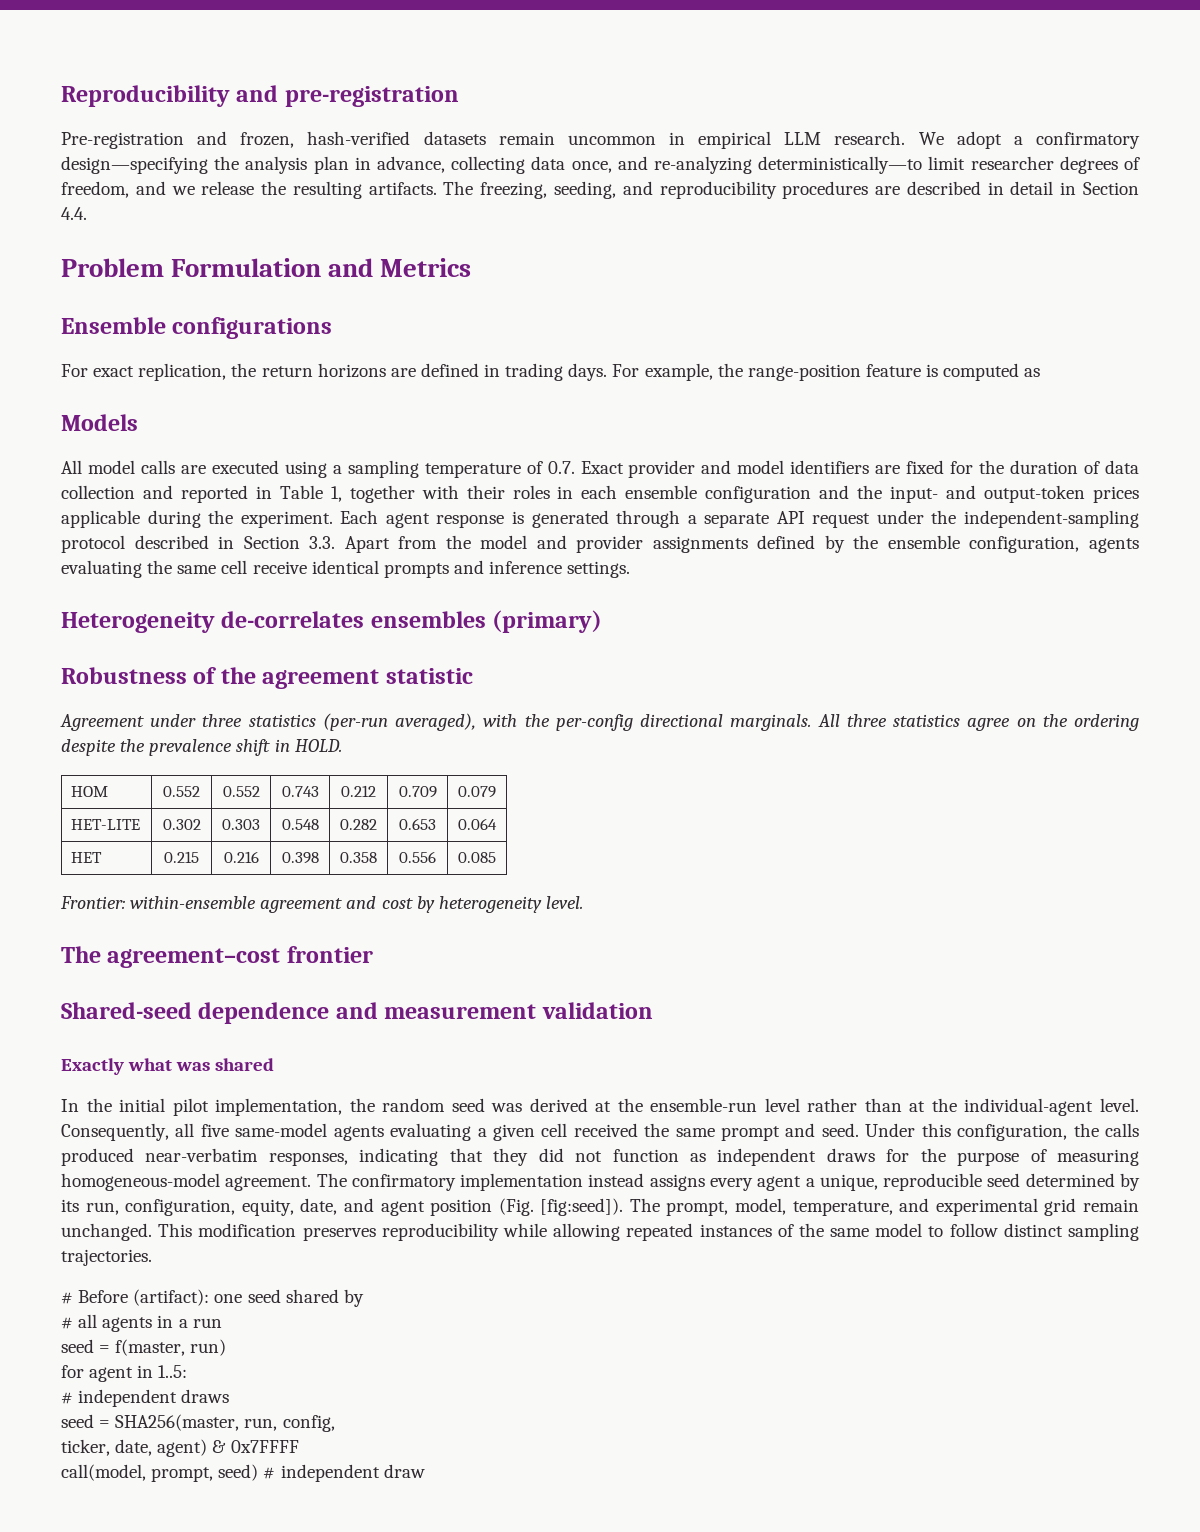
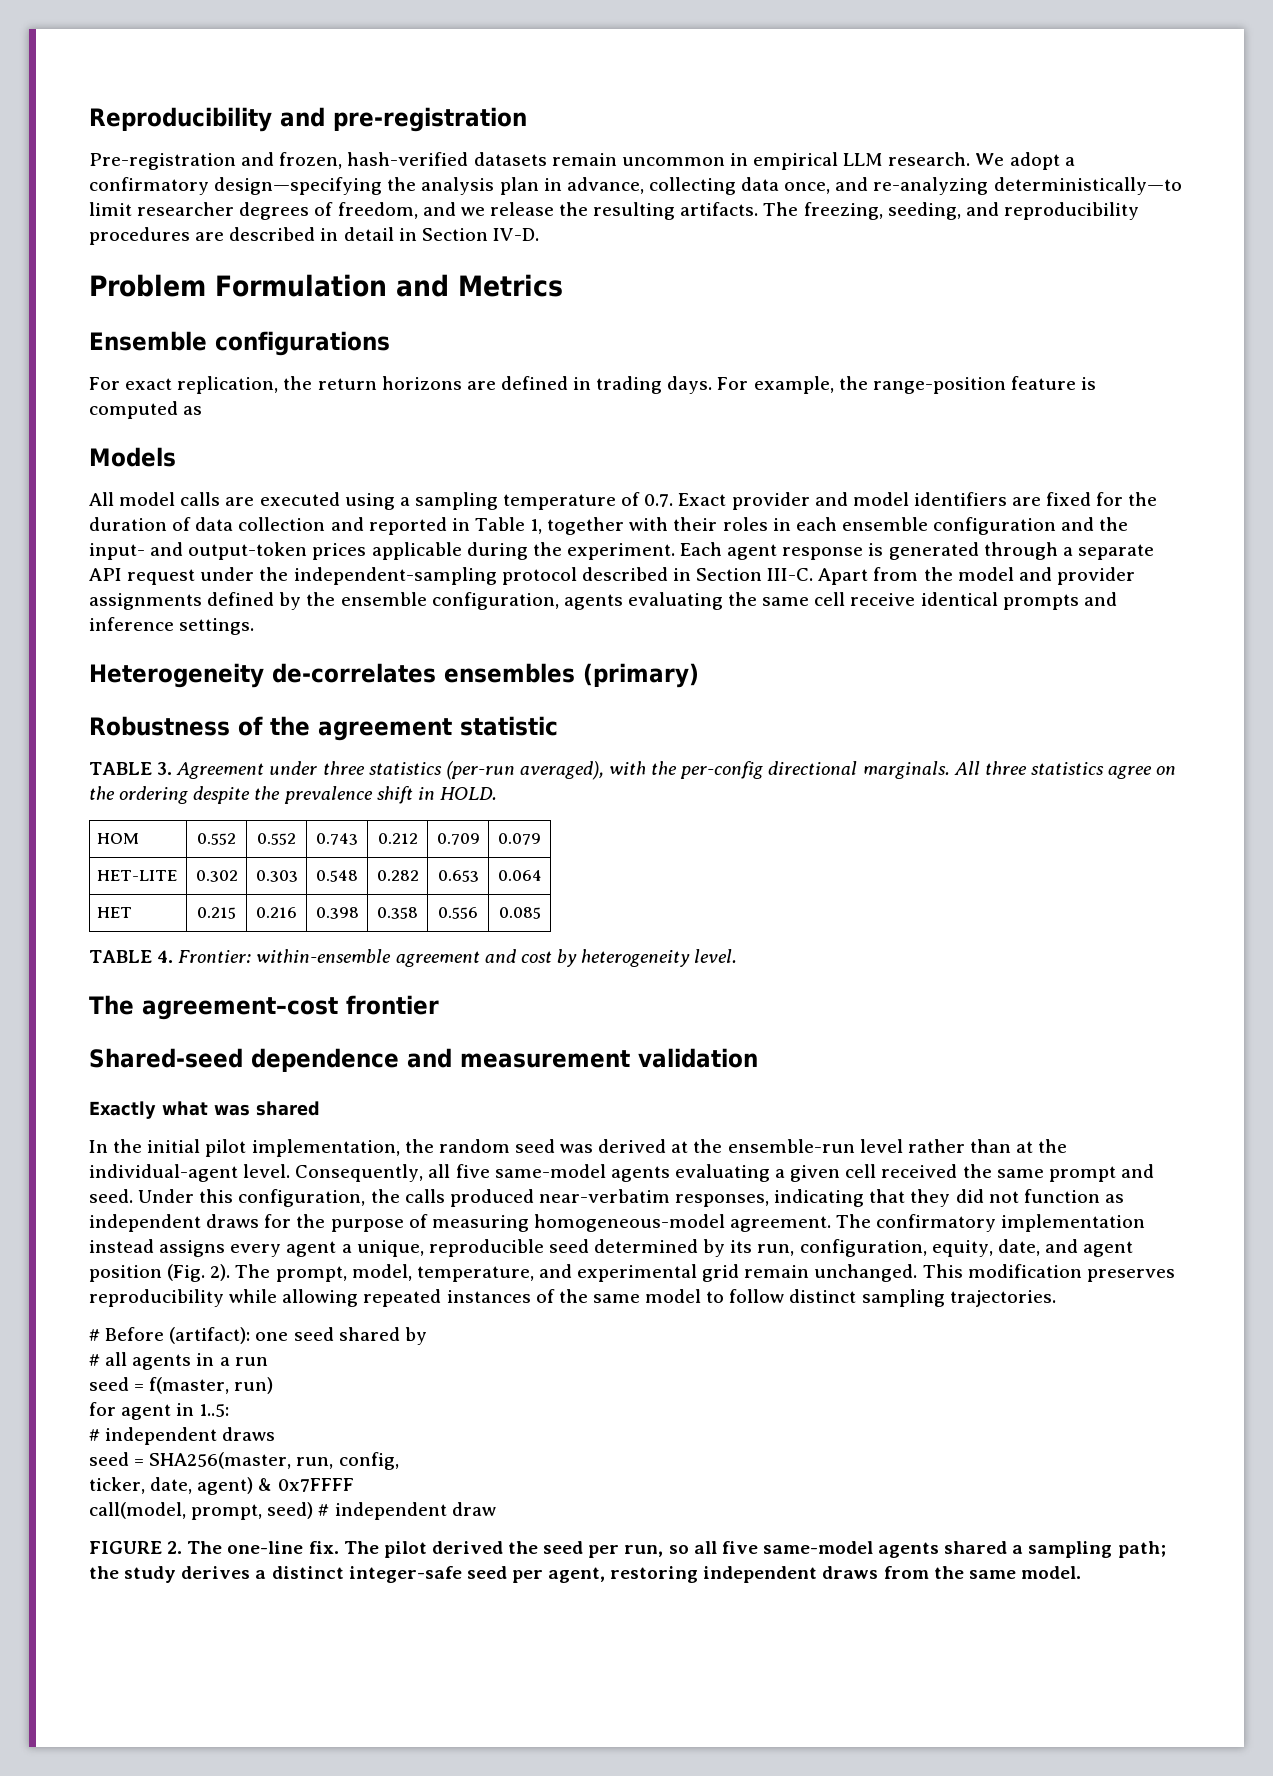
- The freezing, seeding, and reproducibility procedures are described in detail in Section 4.4.
+ The freezing, seeding, and reproducibility procedures are described in detail in Section IV-D.
- Each agent response is generated through a separate API request under the independent-sampling protocol described in Section 3.3. Apart from the model and provider assignments defined by the ensemble configuration, agents evaluating the same cell receive identical prompts and inference settings.
+ Each agent response is generated through a separate API request under the independent-sampling protocol described in Section III-C. Apart from the model and provider assignments defined by the ensemble configuration, agents evaluating the same cell receive identical prompts and inference settings.
- Agreement under three statistics (per-run averaged), with the per-config directional marginals.
+ TABLE 3. Agreement under three statistics (per-run averaged), with the per-config directional marginals.
- Frontier: within-ensemble agreement and cost by heterogeneity level.
+ TABLE 4. Frontier: within-ensemble agreement and cost by heterogeneity level.
- The confirmatory implementation instead assigns every agent a unique, reproducible seed determined by its run, configuration, equity, date, and agent position (Fig. [fig:seed]).
+ The confirmatory implementation instead assigns every agent a unique, reproducible seed determined by its run, configuration, equity, date, and agent position (Fig. 2).
+ FIGURE 2. The one-line fix. The pilot derived the seed per run, so all five same-model agents shared a sampling path; the study derives a distinct integer-safe seed per agent, restoring independent draws from the same model.

